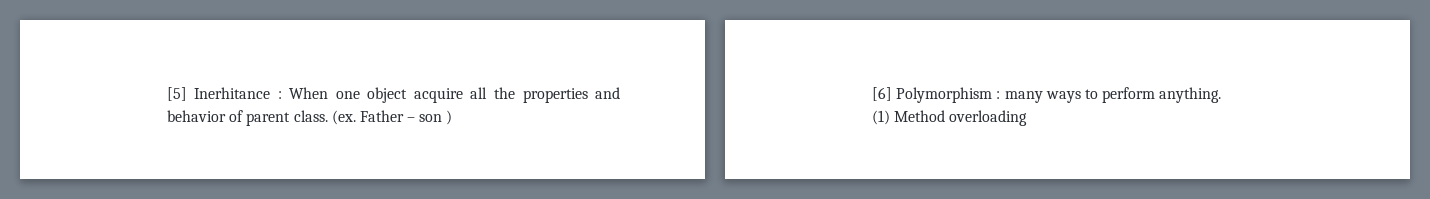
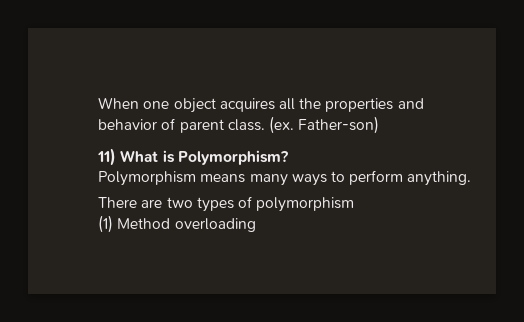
- [5] Inerhitance : When one object acquire all the properties and behavior of parent class.
+ When one object acquires all the properties and behavior of parent class.
- Father – son )
- [6] Polymorphism : many ways to perform anything.
+ Father-son)
+ 11) What is Polymorphism?
+ Polymorphism means many ways to perform anything.
+ There are two types of polymorphism

